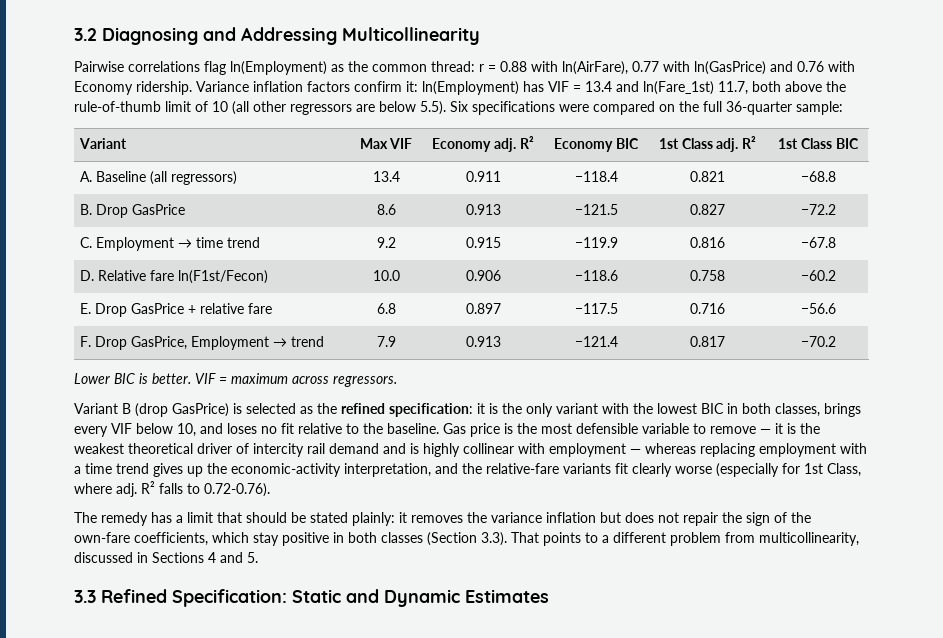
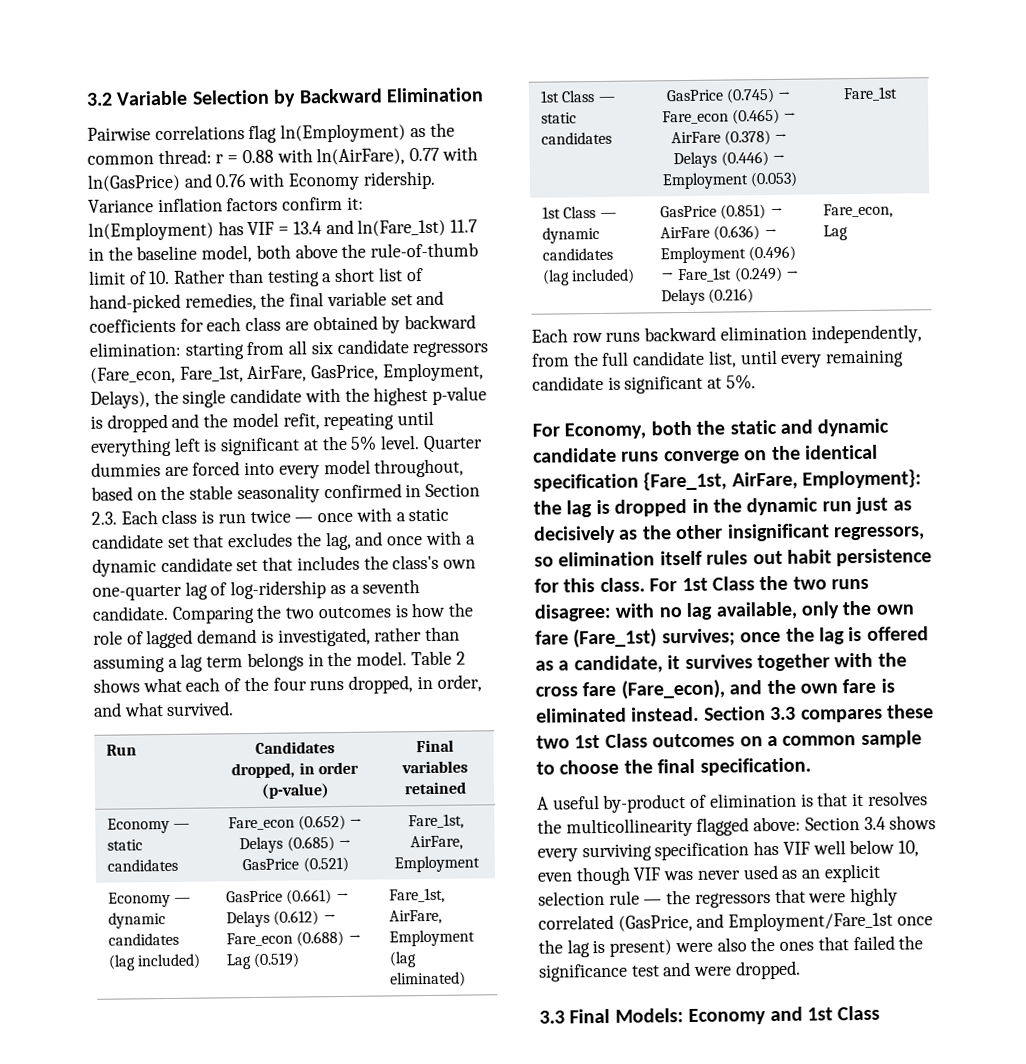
- 3.2 Diagnosing and Addressing Multicollinearity
+ 3.2 Variable Selection by Backward Elimination
- Variance inflation factors confirm it: ln(Employment) has VIF = 13.4 and ln(Fare_1st) 11.7, both above the rule-of-thumb limit of 10 (all other regressors are below 5.5). Six specifications were compared on the full 36-quarter sample:
- Variant | Max VIF | Economy adj. R² | Economy BIC | 1st Class adj. R² | 1st Class BIC
- A. Baseline (all regressors) | 13.4 | 0.911 | −118.4 | 0.821 | −68.8
- B. Drop GasPrice | 8.6 | 0.913 | −121.5 | 0.827 | −72.2
- C. Employment → time trend | 9.2 | 0.915 | −119.9 | 0.816 | −67.8
- D. Relative fare ln(F1st/Fecon) | 10.0 | 0.906 | −118.6 | 0.758 | −60.2
- E. Drop GasPrice + relative fare | 6.8 | 0.897 | −117.5 | 0.716 | −56.6
- F. Drop GasPrice, Employment → trend | 7.9 | 0.913 | −121.4 | 0.817 | −70.2
- Lower BIC is better. VIF = maximum across regressors.
- Variant B (drop GasPrice) is selected as the refined specification: it is the only variant with the lowest BIC in both classes, brings every VIF below 10, and loses no fit relative to the baseline. Gas price is the most defensible variable to remove — it is the weakest theoretical driver of intercity rail demand and is highly collinear with employment — whereas replacing employment with a time trend gives up the economic-activity interpretation, and the relative-fare variants fit clearly worse (especially for 1st Class, where adj. R² falls to 0.72-0.76).
- The remedy has a limit that should be stated plainly: it removes the variance inflation but does not repair the sign of the own-fare coefficients, which stay positive in both classes (Section 3.3). That points to a different problem from multicollinearity, discussed in Sections 4 and 5.
- 3.3 Refined Specification: Static and Dynamic Estimates
+ Variance inflation factors confirm it: ln(Employment) has VIF = 13.4 and ln(Fare_1st) 11.7 in the baseline model, both above the rule-of-thumb limit of 10. Rather than testing a short list of hand-picked remedies, the final variable set and coefficients for each class are obtained by backward elimination: starting from all six candidate regressors (Fare_econ, Fare_1st, AirFare, GasPrice, Employment, Delays), the single candidate with the highest p-value is dropped and the model refit, repeating until everything left is significant at the 5% level. Quarter dummies are forced into every model throughout, based on the stable seasonality confirmed in Section 2.3. Each class is run twice — once with a static candidate set that excludes the lag, and once with a dynamic candidate set that includes the class's own one-quarter lag of log-ridership as a seventh candidate. Comparing the two outcomes is how the role of lagged demand is investigated, rather than assuming a lag term belongs in the model. Table 2 shows what each of the four runs dropped, in order, and what survived.
+ Run | Candidates dropped, in order (p-value) | Final variables retained
+ Economy — static candidates | Fare_econ (0.652) → Delays (0.685) → GasPrice (0.521) | Fare_1st, AirFare, Employment
+ Economy — dynamic candidates (lag included) | GasPrice (0.661) → Delays (0.612) → Fare_econ (0.688) → Lag (0.519) | Fare_1st, AirFare, Employment (lag eliminated)
+ 1st Class — static candidates | GasPrice (0.745) → Fare_econ (0.465) → AirFare (0.378) → Delays (0.446) → Employment (0.053) | Fare_1st
+ 1st Class — dynamic candidates (lag included) | GasPrice (0.851) → AirFare (0.636) → Employment (0.496) → Fare_1st (0.249) → Delays (0.216) | Fare_econ, Lag
+ Each row runs backward elimination independently, from the full candidate list, until every remaining candidate is significant at 5%.
+ For Economy, both the static and dynamic candidate runs converge on the identical specification {Fare_1st, AirFare, Employment}: the lag is dropped in the dynamic run just as decisively as the other insignificant regressors, so elimination itself rules out habit persistence for this class. For 1st Class the two runs disagree: with no lag available, only the own fare (Fare_1st) survives; once the lag is offered as a candidate, it survives together with the cross fare (Fare_econ), and the own fare is eliminated instead. Section 3.3 compares these two 1st Class outcomes on a common sample to choose the final specification.
+ A useful by-product of elimination is that it resolves the multicollinearity flagged above: Section 3.4 shows every surviving specification has VIF well below 10, even though VIF was never used as an explicit selection rule — the regressors that were highly correlated (GasPrice, and Employment/Fare_1st once the lag is present) were also the ones that failed the significance test and were dropped.
+ 3.3 Final Models: Economy and 1st Class

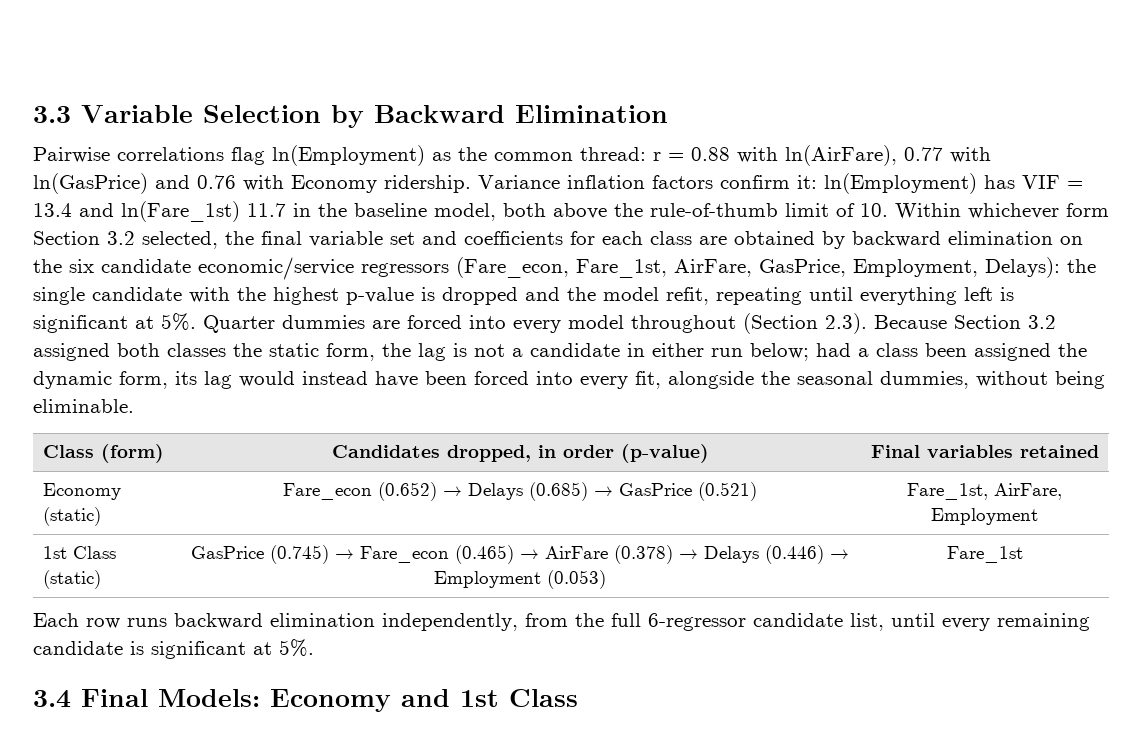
- 3.2 Variable Selection by Backward Elimination
+ 3.3 Variable Selection by Backward Elimination
- ln(Employment) has VIF = 13.4 and ln(Fare_1st) 11.7 in the baseline model, both above the rule-of-thumb limit of 10. Rather than testing a short list of hand-picked remedies, the final variable set and coefficients for each class are obtained by backward elimination: starting from all six candidate regressors (Fare_econ, Fare_1st, AirFare, GasPrice, Employment, Delays), the single candidate with the highest p-value is dropped and the model refit, repeating until everything left is significant at the 5% level.
+ ln(Employment) has VIF = 13.4 and ln(Fare_1st) 11.7 in the baseline model, both above the rule-of-thumb limit of 10. Within whichever form Section 3.2 selected, the final variable set and coefficients for each class are obtained by backward elimination on the six candidate economic/service regressors (Fare_econ, Fare_1st, AirFare, GasPrice, Employment, Delays): the single candidate with the highest p-value is dropped and the model refit, repeating until everything left is significant at 5%.
- Quarter dummies are forced into every model throughout, based on the stable seasonality confirmed in Section 2.3. Each class is run twice — once with a static candidate set that excludes the lag, and once with a dynamic candidate set that includes the class's own one-quarter lag of log-ridership as a seventh candidate. Comparing the two outcomes is how the role of lagged demand is investigated, rather than assuming a lag term belongs in the model. Table 2 shows what each of the four runs dropped, in order, and what survived.
- Run | Candidates dropped, in order (p-value) | Final variables retained
+ Quarter dummies are forced into every model throughout (Section 2.3). Because Section 3.2 assigned both classes the static form, the lag is not a candidate in either run below; had a class been assigned the dynamic form, its lag would instead have been forced into every fit, alongside the seasonal dummies, without being eliminable.
+ Class (form) | Candidates dropped, in order (p-value) | Final variables retained
- Economy — static candidates | Fare_econ (0.652) → Delays (0.685) → GasPrice (0.521) | Fare_1st, AirFare, Employment
+ Economy (static) | Fare_econ (0.652) → Delays (0.685) → GasPrice (0.521) | Fare_1st, AirFare, Employment
- Economy — dynamic candidates (lag included) | GasPrice (0.661) → Delays (0.612) → Fare_econ (0.688) → Lag (0.519) | Fare_1st, AirFare, Employment (lag eliminated)
- 1st Class — static candidates | GasPrice (0.745) → Fare_econ (0.465) → AirFare (0.378) → Delays (0.446) → Employment (0.053) | Fare_1st
+ 1st Class (static) | GasPrice (0.745) → Fare_econ (0.465) → AirFare (0.378) → Delays (0.446) → Employment (0.053) | Fare_1st
- 1st Class — dynamic candidates (lag included) | GasPrice (0.851) → AirFare (0.636) → Employment (0.496) → Fare_1st (0.249) → Delays (0.216) | Fare_econ, Lag
- Each row runs backward elimination independently, from the full candidate list, until every remaining candidate is significant at 5%.
+ Each row runs backward elimination independently, from the full 6-regressor candidate list, until every remaining candidate is significant at 5%.
- For Economy, both the static and dynamic candidate runs converge on the identical specification {Fare_1st, AirFare, Employment}: the lag is dropped in the dynamic run just as decisively as the other insignificant regressors, so elimination itself rules out habit persistence for this class. For 1st Class the two runs disagree: with no lag available, only the own fare (Fare_1st) survives; once the lag is offered as a candidate, it survives together with the cross fare (Fare_econ), and the own fare is eliminated instead. Section 3.3 compares these two 1st Class outcomes on a common sample to choose the final specification.
- A useful by-product of elimination is that it resolves the multicollinearity flagged above: Section 3.4 shows every surviving specification has VIF well below 10, even though VIF was never used as an explicit selection rule — the regressors that were highly correlated (GasPrice, and Employment/Fare_1st once the lag is present) were also the ones that failed the significance test and were dropped.
- 3.3 Final Models: Economy and 1st Class
+ 3.4 Final Models: Economy and 1st Class

